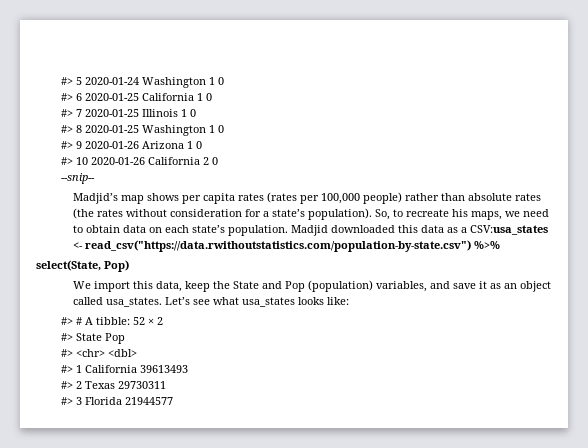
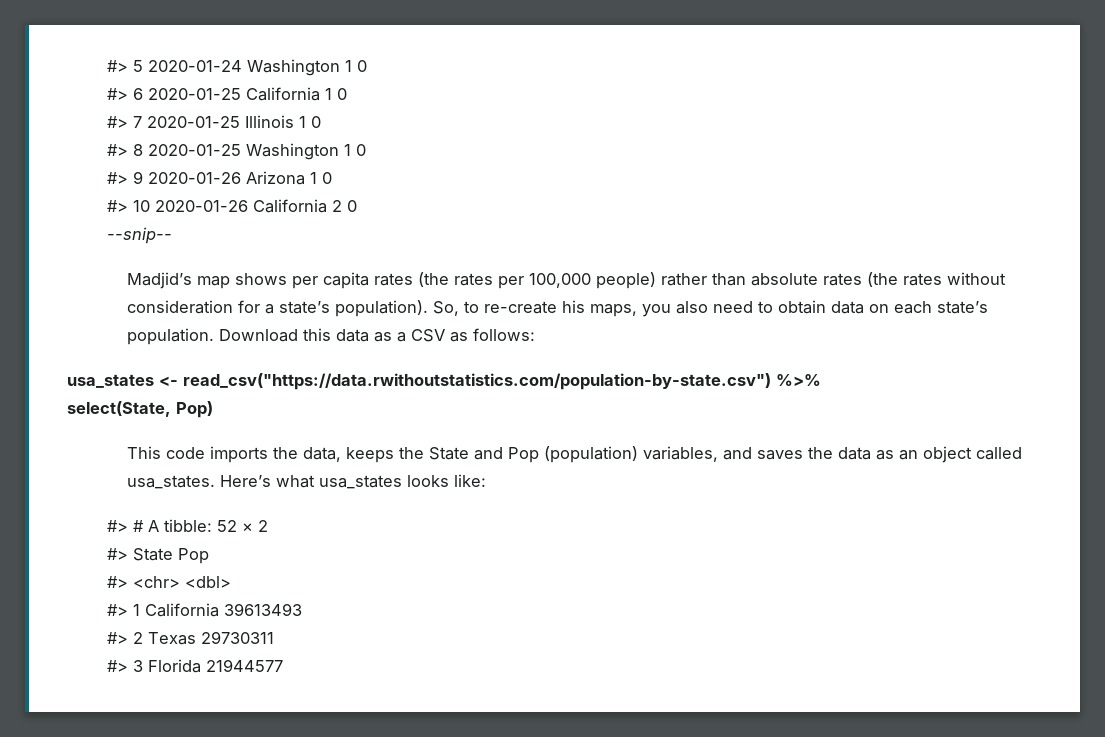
- Madjid’s map shows per capita rates (rates per 100,000 people) rather than absolute rates (the rates without consideration for a state’s population).
+ Madjid’s map shows per capita rates (the rates per 100,000 people) rather than absolute rates (the rates without consideration for a state’s population).
- So, to recreate his maps, we need to obtain data on each state’s population.
+ So, to re-create his maps, you also need to obtain data on each state’s population.
- Madjid downloaded this data as a CSV:usa_states <- read_csv("https://data.rwithoutstatistics.com/population-by-state.csv") %>%
+ Download this data as a CSV as follows:
+ usa_states <- read_csv("https://data.rwithoutstatistics.com/population-by-state.csv") %>%
- We import this data, keep the State and Pop (population) variables, and save it as an object called usa_states.
+ This code imports the data, keeps the State and Pop (population) variables, and saves the data as an object called usa_states.
- Let’s see what usa_states looks like:
+ Here’s what usa_states looks like:

